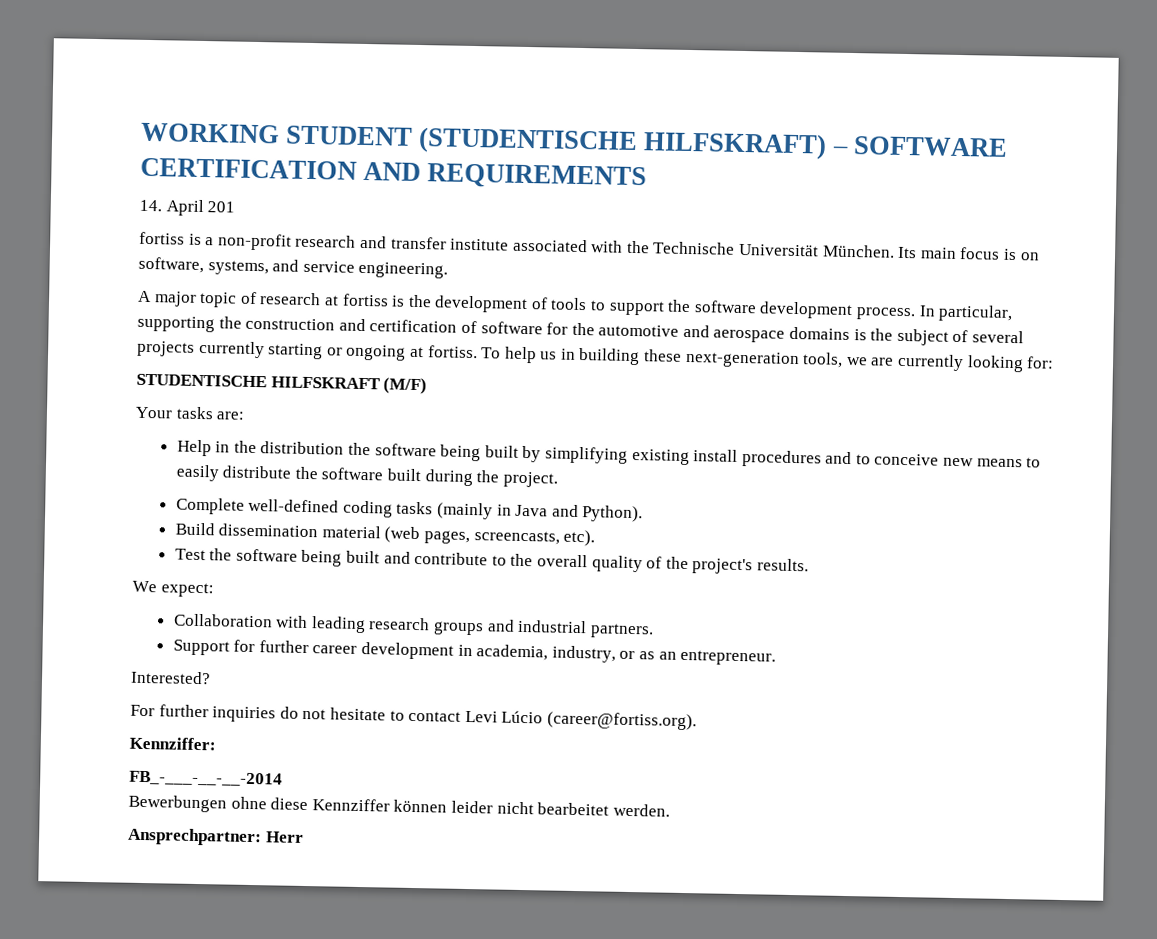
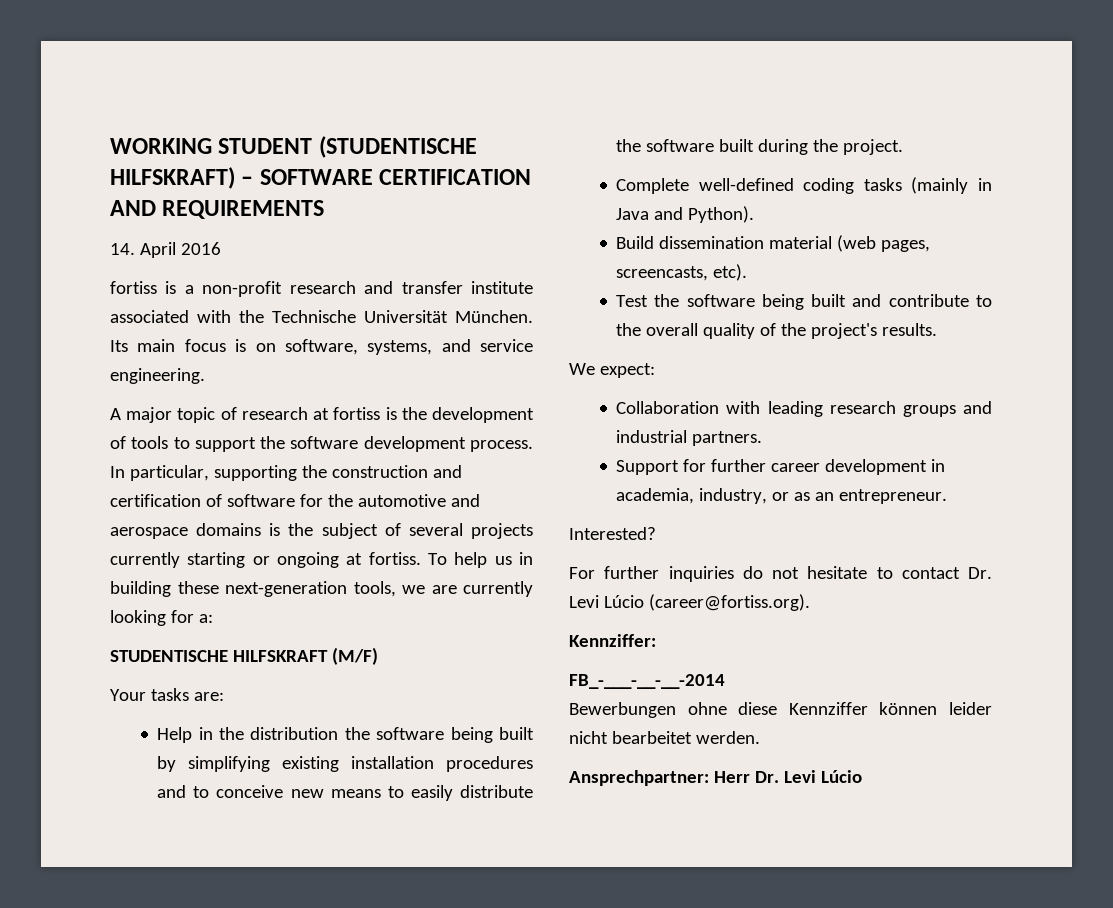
- 14. April 201
+ 14. April 2016
- To help us in building these next-generation tools, we are currently looking for:
+ To help us in building these next-generation tools, we are currently looking for a:
- Help in the distribution the software being built by simplifying existing install procedures and to conceive new means to easily distribute the software built during the project.
+ Help in the distribution the software being built by simplifying existing installation procedures and to conceive new means to easily distribute the software built during the project.
- For further inquiries do not hesitate to contact Levi Lúcio (career@fortiss.org).
+ For further inquiries do not hesitate to contact Dr. Levi Lúcio (career@fortiss.org).
- Ansprechpartner: Herr
+ Ansprechpartner: Herr Dr. Levi Lúcio

